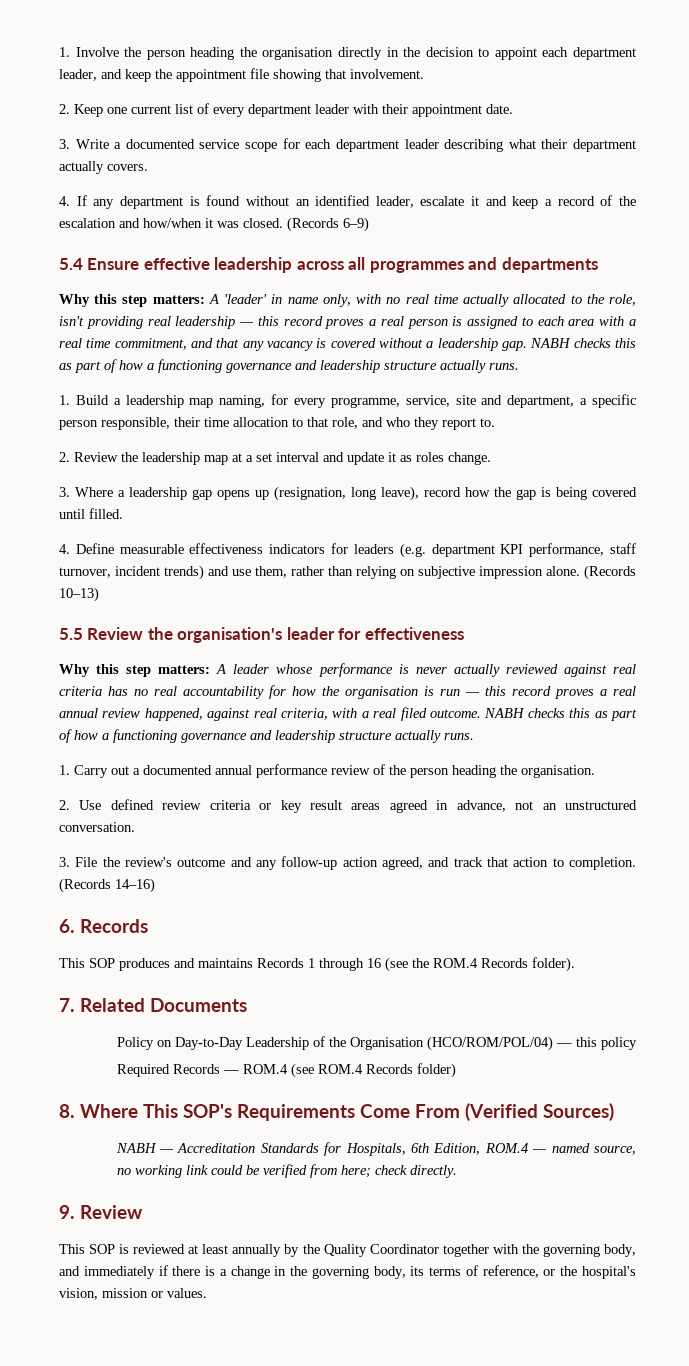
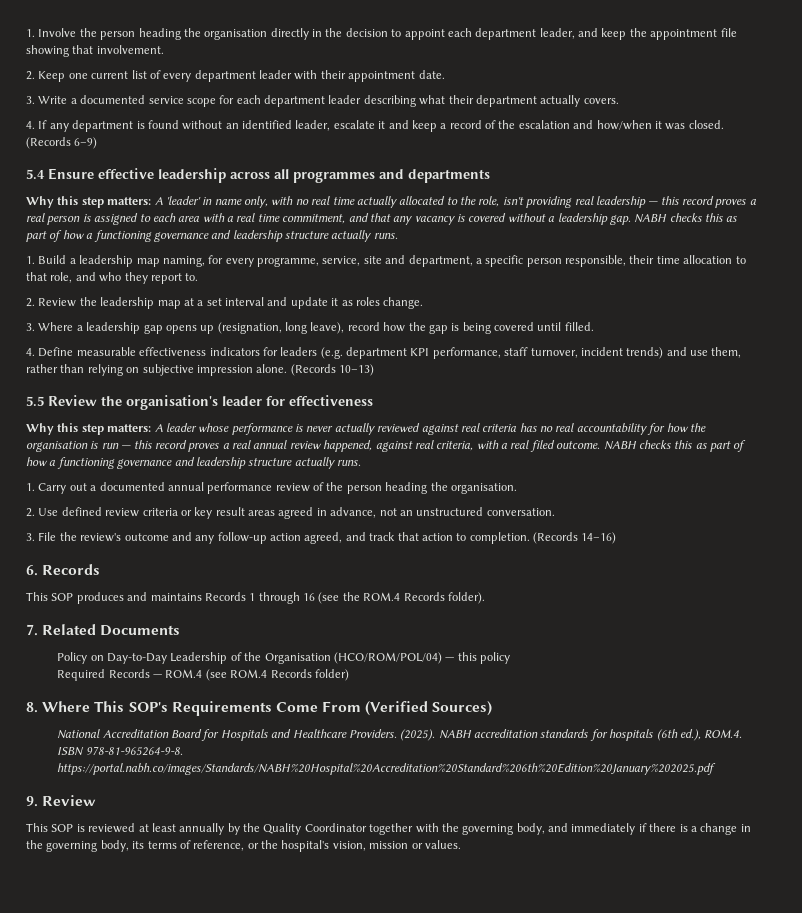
- NABH — Accreditation Standards for Hospitals, 6th Edition, ROM.4 — named source, no working link could be verified from here; check directly.
+ National Accreditation Board for Hospitals and Healthcare Providers. (2025). NABH accreditation standards for hospitals (6th ed.), ROM.4. ISBN 978-81-965264-9-8. https://portal.nabh.co/images/Standards/NABH%20Hospital%20Accreditation%20Standard%206th%20Edition%20January%202025.pdf

